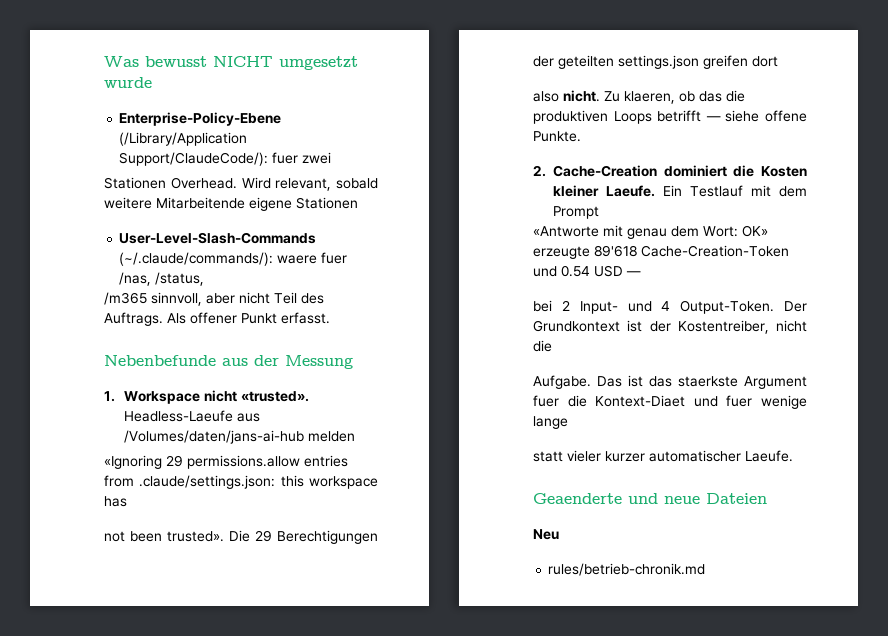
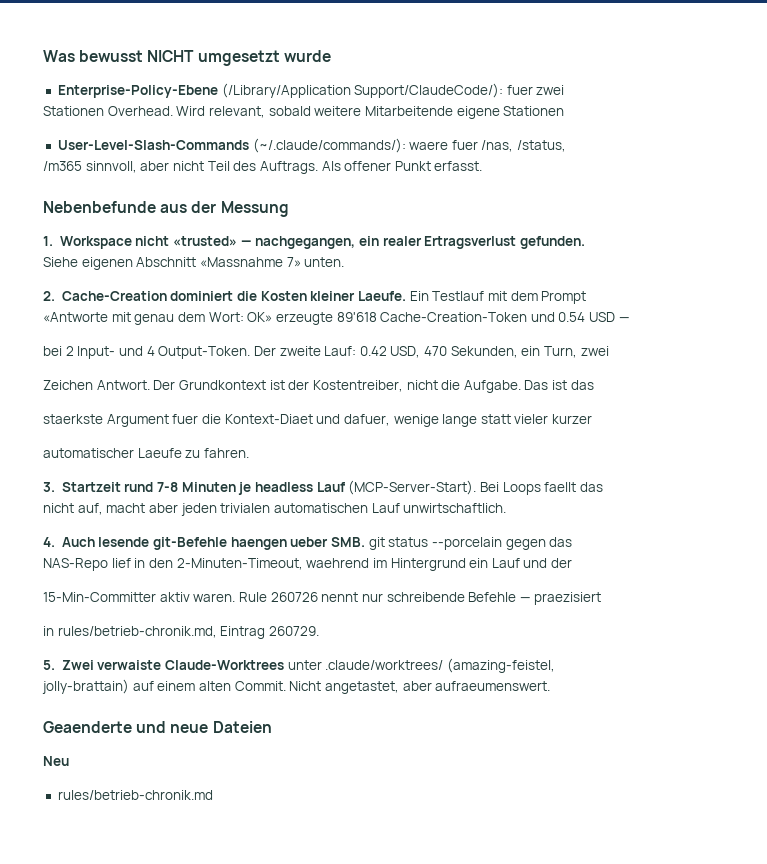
- 1. Workspace nicht «trusted». Headless-Laeufe aus /Volumes/daten/jans-ai-hub melden
- «Ignoring 29 permissions.allow entries from .claude/settings.json: this workspace has
- not been trusted». Die 29 Berechtigungen der geteilten settings.json greifen dort
- also nicht. Zu klaeren, ob das die produktiven Loops betrifft — siehe offene Punkte.
+ 1. Workspace nicht «trusted» — nachgegangen, ein realer Ertragsverlust gefunden.
+ Siehe eigenen Abschnitt «Massnahme 7» unten.
- Der Grundkontext ist der Kostentreiber, nicht die
- Aufgabe.
+ Der zweite Lauf: 0.42 USD, 470 Sekunden, ein Turn, zwei
+ Zeichen Antwort. Der Grundkontext ist der Kostentreiber, nicht die Aufgabe.
- Das ist das staerkste Argument fuer die Kontext-Diaet und fuer wenige lange
- statt vieler kurzer automatischer Laeufe.
+ Das ist das
+ staerkste Argument fuer die Kontext-Diaet und dafuer, wenige lange statt vieler kurzer
+ automatischer Laeufe zu fahren.
+ 3. Startzeit rund 7-8 Minuten je headless Lauf (MCP-Server-Start). Bei Loops faellt das
+ nicht auf, macht aber jeden trivialen automatischen Lauf unwirtschaftlich.
+ 4. Auch lesende git-Befehle haengen ueber SMB. git status --porcelain gegen das
+ NAS-Repo lief in den 2-Minuten-Timeout, waehrend im Hintergrund ein Lauf und der
+ 15-Min-Committer aktiv waren. Rule 260726 nennt nur schreibende Befehle — praezisiert
+ in rules/betrieb-chronik.md, Eintrag 260729.
+ 5. Zwei verwaiste Claude-Worktrees unter .claude/worktrees/ (amazing-feistel,
+ jolly-brattain) auf einem alten Commit. Nicht angetastet, aber aufraeumenswert.

